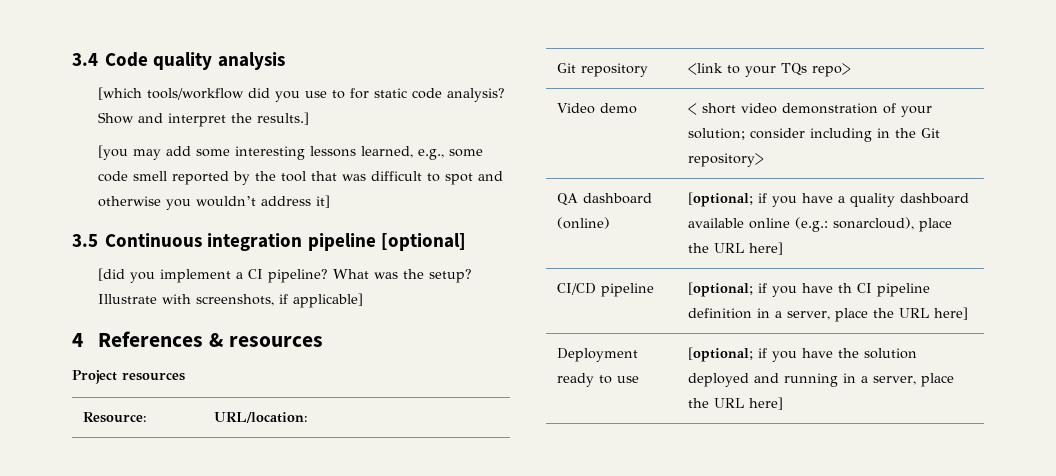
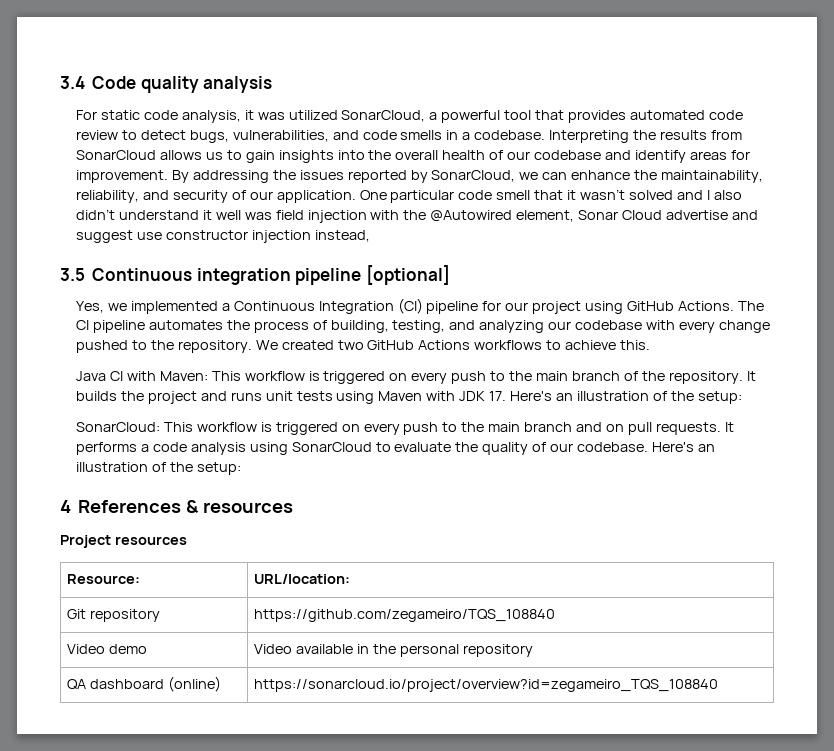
- [which tools/workflow did you use to for static code analysis? Show and interpret the results.]
- [you may add some interesting lessons learned, e.g., some code smell reported by the tool that was difficult to spot and otherwise you wouldn’t address it]
+ For static code analysis, it was utilized SonarCloud, a powerful tool that provides automated code review to detect bugs, vulnerabilities, and code smells in a codebase. Interpreting the results from SonarCloud allows us to gain insights into the overall health of our codebase and identify areas for improvement. By addressing the issues reported by SonarCloud, we can enhance the maintainability, reliability, and security of our application. One particular code smell that it wasn’t solved and I also didn’t understand it well was field injection with the @Autowired element, Sonar Cloud advertise and suggest use constructor injection instead,
- [did you implement a CI pipeline? What was the setup? Illustrate with screenshots, if applicable]
+ Yes, we implemented a Continuous Integration (CI) pipeline for our project using GitHub Actions. The CI pipeline automates the process of building, testing, and analyzing our codebase with every change pushed to the repository. We created two GitHub Actions workflows to achieve this.
+ Java CI with Maven: This workflow is triggered on every push to the main branch of the repository. It builds the project and runs unit tests using Maven with JDK 17. Here's an illustration of the setup:
+ SonarCloud: This workflow is triggered on every push to the main branch and on pull requests. It performs a code analysis using SonarCloud to evaluate the quality of our codebase. Here's an illustration of the setup:
- Git repository | <link to your TQs repo>
- Video demo | < short video demonstration of your solution; consider including in the Git repository>
- QA dashboard (online) | [optional; if you have a quality dashboard available online (e.g.: sonarcloud), place the URL here]
- CI/CD pipeline | [optional; if you have th CI pipeline definition in a server, place the URL here]
- Deployment ready to use | [optional; if you have the solution deployed and running in a server, place the URL here]
+ Git repository | https://github.com/zegameiro/TQS_108840
+ Video demo | Video available in the personal repository
+ QA dashboard (online) | https://sonarcloud.io/project/overview?id=zegameiro_TQS_108840

